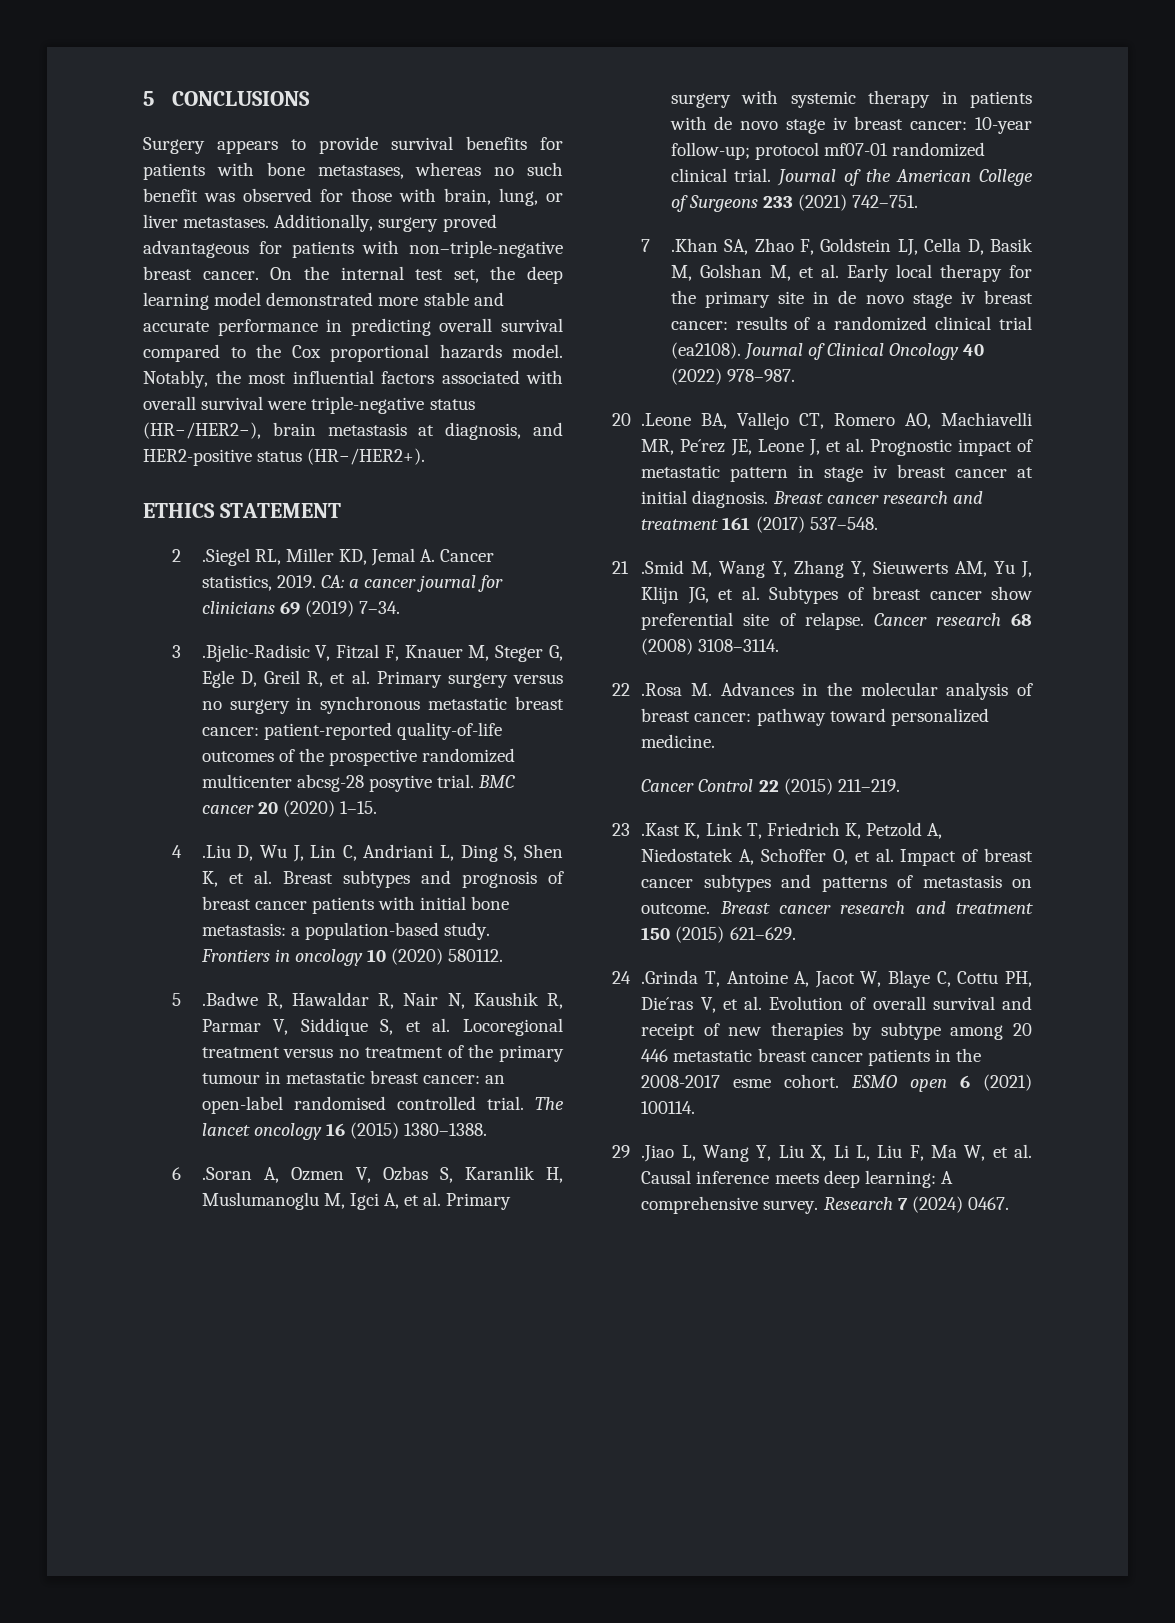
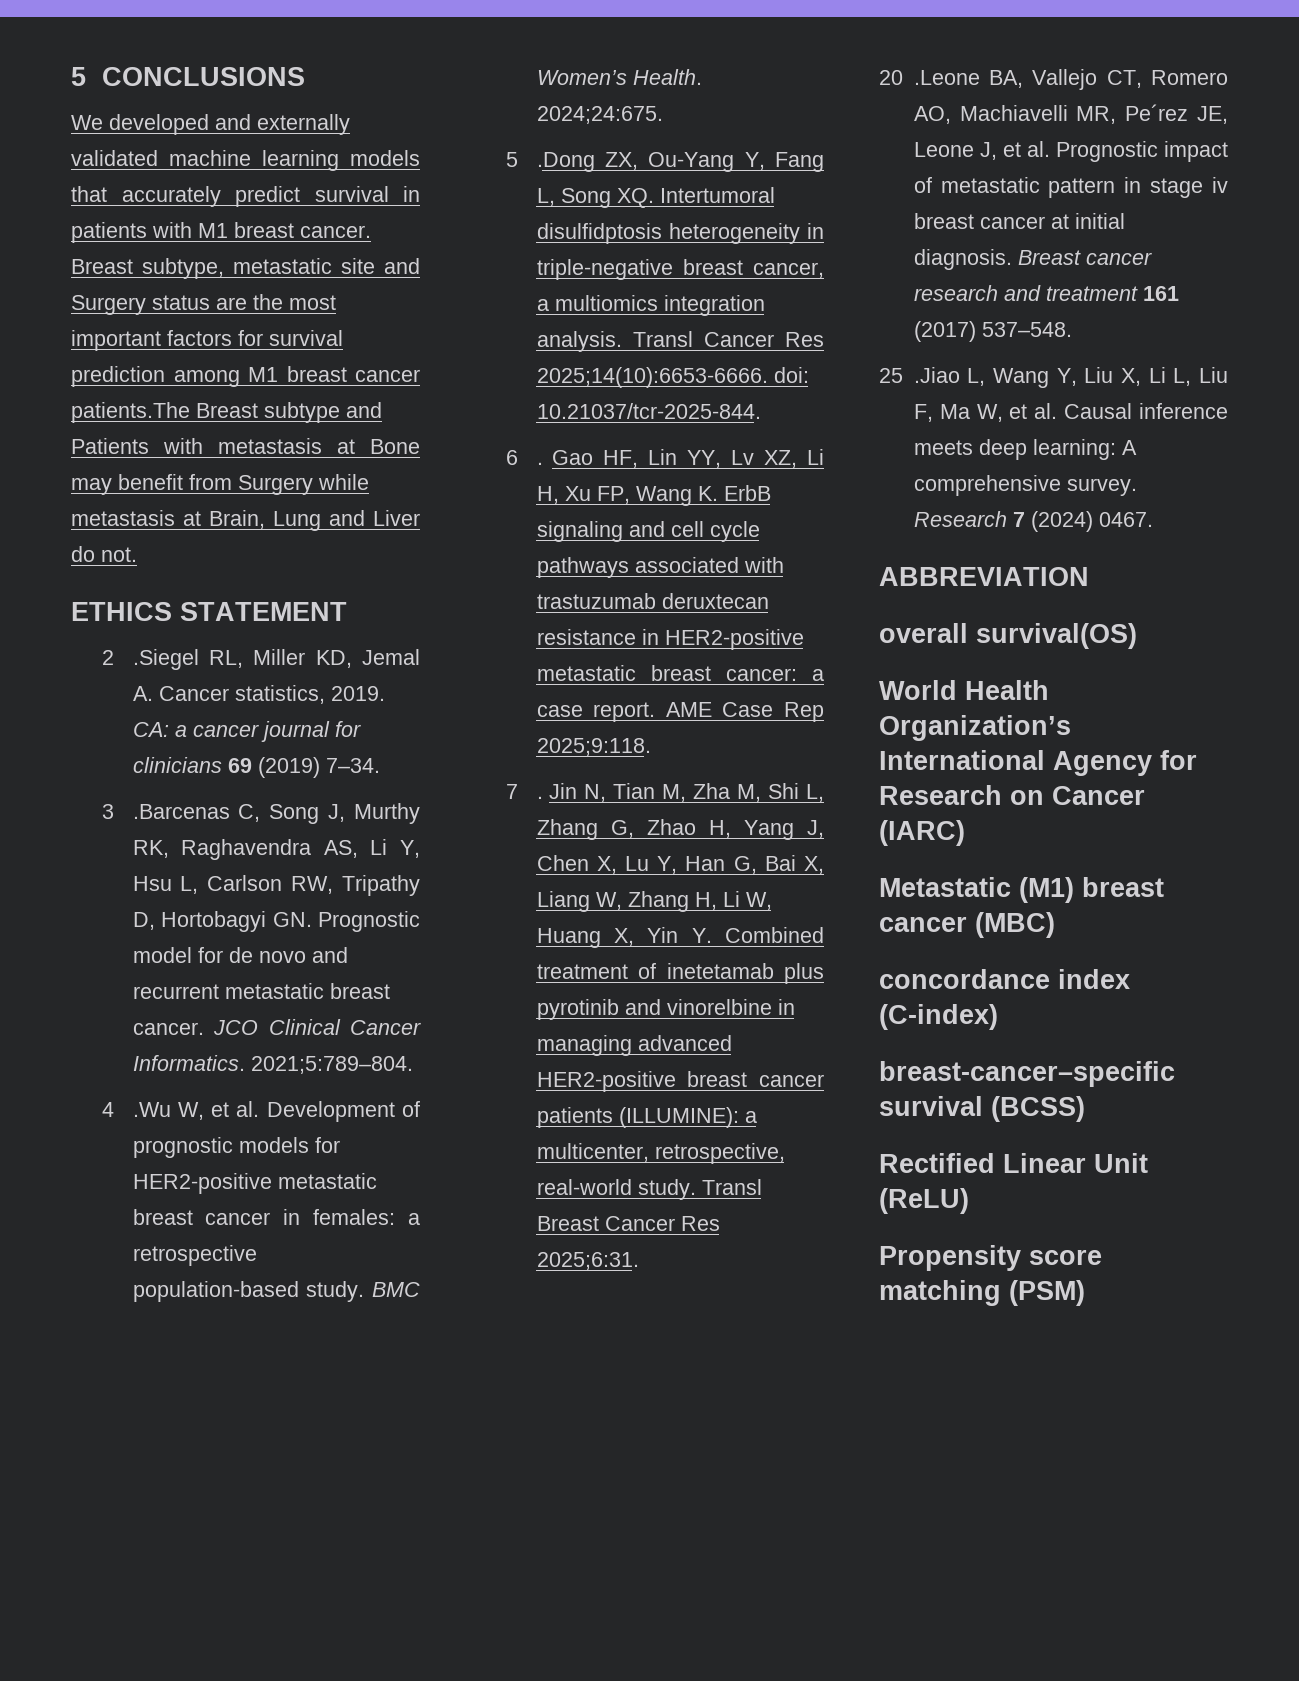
- Surgery appears to provide survival benefits for patients with bone metastases, whereas no such benefit was observed for those with brain, lung, or liver metastases. Additionally, surgery proved advantageous for patients with non–triple-negative breast cancer. On the internal test set, the deep learning model demonstrated more stable and accurate performance in predicting overall survival compared to the Cox proportional hazards model. Notably, the most influential factors associated with overall survival were triple-negative status (HR−/HER2−), brain metastasis at diagnosis, and HER2-positive status (HR−/HER2+).
+ We developed and externally validated machine learning models that accurately predict survival in patients with M1 breast cancer. Breast subtype, metastatic site and Surgery status are the most important factors for survival prediction among M1 breast cancer patients.The Breast subtype and Patients with metastasis at Bone may benefit from Surgery while metastasis at Brain, Lung and Liver do not.
- 3 .Bjelic-Radisic V, Fitzal F, Knauer M, Steger G, Egle D, Greil R, et al. Primary surgery versus no surgery in synchronous metastatic breast cancer: patient-reported quality-of-life outcomes of the prospective randomized multicenter abcsg-28 posytive trial. BMC cancer 20 (2020) 1–15.
- 4 .Liu D, Wu J, Lin C, Andriani L, Ding S, Shen K, et al. Breast subtypes and prognosis of breast cancer patients with initial bone metastasis: a population-based study. Frontiers in oncology 10 (2020) 580112.
- 5 .Badwe R, Hawaldar R, Nair N, Kaushik R, Parmar V, Siddique S, et al. Locoregional treatment versus no treatment of the primary tumour in metastatic breast cancer: an open-label randomised controlled trial. The lancet oncology 16 (2015) 1380–1388.
- 6 .Soran A, Ozmen V, Ozbas S, Karanlik H, Muslumanoglu M, Igci A, et al. Primary surgery with systemic therapy in patients with de novo stage iv breast cancer: 10-year follow-up; protocol mf07-01 randomized clinical trial. Journal of the American College of Surgeons 233 (2021) 742–751.
- 7 .Khan SA, Zhao F, Goldstein LJ, Cella D, Basik M, Golshan M, et al. Early local therapy for the primary site in de novo stage iv breast cancer: results of a randomized clinical trial (ea2108). Journal of Clinical Oncology 40 (2022) 978–987.
+ 3 .Barcenas C, Song J, Murthy RK, Raghavendra AS, Li Y, Hsu L, Carlson RW, Tripathy D, Hortobagyi GN. Prognostic model for de novo and recurrent metastatic breast cancer. JCO Clinical Cancer Informatics. 2021;5:789–804.
+ 4 .Wu W, et al. Development of prognostic models for HER2-positive metastatic breast cancer in females: a retrospective population-based study. BMC Women’s Health. 2024;24:675.
+ 5 .Dong ZX, Ou-Yang Y, Fang L, Song XQ. Intertumoral disulfidptosis heterogeneity in triple-negative breast cancer, a multiomics integration analysis. Transl Cancer Res 2025;14(10):6653-6666. doi: 10.21037/tcr-2025-844.
+ 6 . Gao HF, Lin YY, Lv XZ, Li H, Xu FP, Wang K. ErbB signaling and cell cycle pathways associated with trastuzumab deruxtecan resistance in HER2-positive metastatic breast cancer: a case report. AME Case Rep 2025;9:118.
+ 7 . Jin N, Tian M, Zha M, Shi L, Zhang G, Zhao H, Yang J, Chen X, Lu Y, Han G, Bai X, Liang W, Zhang H, Li W, Huang X, Yin Y. Combined treatment of inetetamab plus pyrotinib and vinorelbine in managing advanced HER2-positive breast cancer patients (ILLUMINE): a multicenter, retrospective, real-world study. Transl Breast Cancer Res 2025;6:31.
- 21 .Smid M, Wang Y, Zhang Y, Sieuwerts AM, Yu J, Klijn JG, et al. Subtypes of breast cancer show preferential site of relapse. Cancer research 68 (2008) 3108–3114.
- 22 .Rosa M. Advances in the molecular analysis of breast cancer: pathway toward personalized medicine.
- Cancer Control 22 (2015) 211–219.
- 23 .Kast K, Link T, Friedrich K, Petzold A, Niedostatek A, Schoffer O, et al. Impact of breast cancer subtypes and patterns of metastasis on outcome. Breast cancer research and treatment 150 (2015) 621–629.
- 24 .Grinda T, Antoine A, Jacot W, Blaye C, Cottu PH, Die´ras V, et al. Evolution of overall survival and receipt of new therapies by subtype among 20 446 metastatic breast cancer patients in the 2008-2017 esme cohort. ESMO open 6 (2021) 100114.
- 29 .Jiao L, Wang Y, Liu X, Li L, Liu F, Ma W, et al. Causal inference meets deep learning: A comprehensive survey.
+ 25 .Jiao L, Wang Y, Liu X, Li L, Liu F, Ma W, et al. Causal inference meets deep learning: A comprehensive survey.
+ ABBREVIATION
+ overall survival(OS)
+ World Health Organization’s International Agency for Research on Cancer (IARC)
+ Metastatic (M1) breast cancer (MBC)
+ concordance index (C-index)
+ breast-cancer–specific survival (BCSS)
+ Rectified Linear Unit (ReLU)
+ Propensity score matching (PSM)

